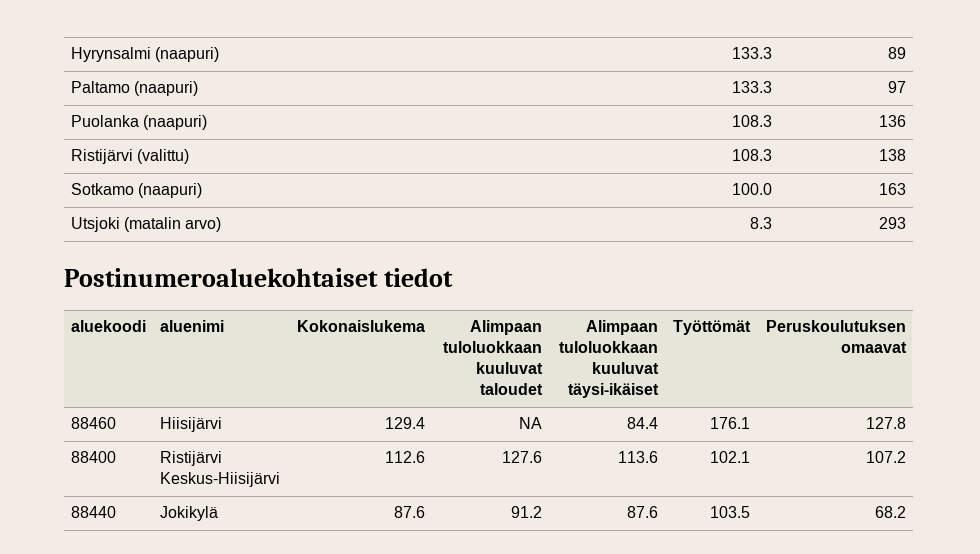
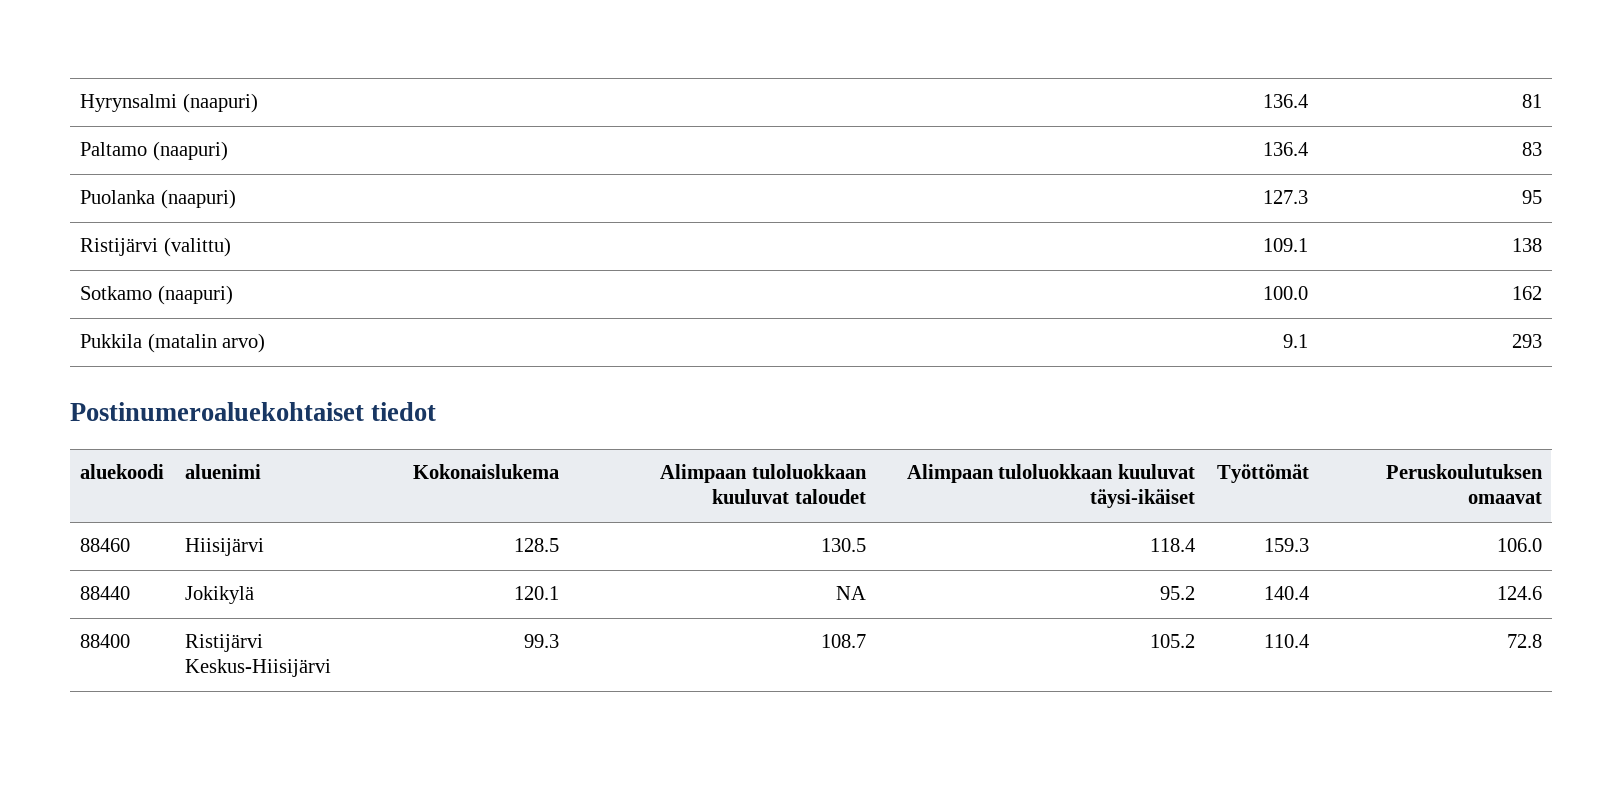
- Hyrynsalmi (naapuri) | 133.3 | 89
+ Hyrynsalmi (naapuri) | 136.4 | 81
- Paltamo (naapuri) | 133.3 | 97
+ Paltamo (naapuri) | 136.4 | 83
- Puolanka (naapuri) | 108.3 | 136
+ Puolanka (naapuri) | 127.3 | 95
- Ristijärvi (valittu) | 108.3 | 138
+ Ristijärvi (valittu) | 109.1 | 138
- Sotkamo (naapuri) | 100.0 | 163
- Utsjoki (matalin arvo) | 8.3 | 293
+ Sotkamo (naapuri) | 100.0 | 162
+ Pukkila (matalin arvo) | 9.1 | 293
- 88460 | Hiisijärvi | 129.4 | NA | 84.4 | 176.1 | 127.8
- 88400 | Ristijärvi Keskus-Hiisijärvi | 112.6 | 127.6 | 113.6 | 102.1 | 107.2
- 88440 | Jokikylä | 87.6 | 91.2 | 87.6 | 103.5 | 68.2
+ 88460 | Hiisijärvi | 128.5 | 130.5 | 118.4 | 159.3 | 106.0
+ 88440 | Jokikylä | 120.1 | NA | 95.2 | 140.4 | 124.6
+ 88400 | Ristijärvi Keskus-Hiisijärvi | 99.3 | 108.7 | 105.2 | 110.4 | 72.8

